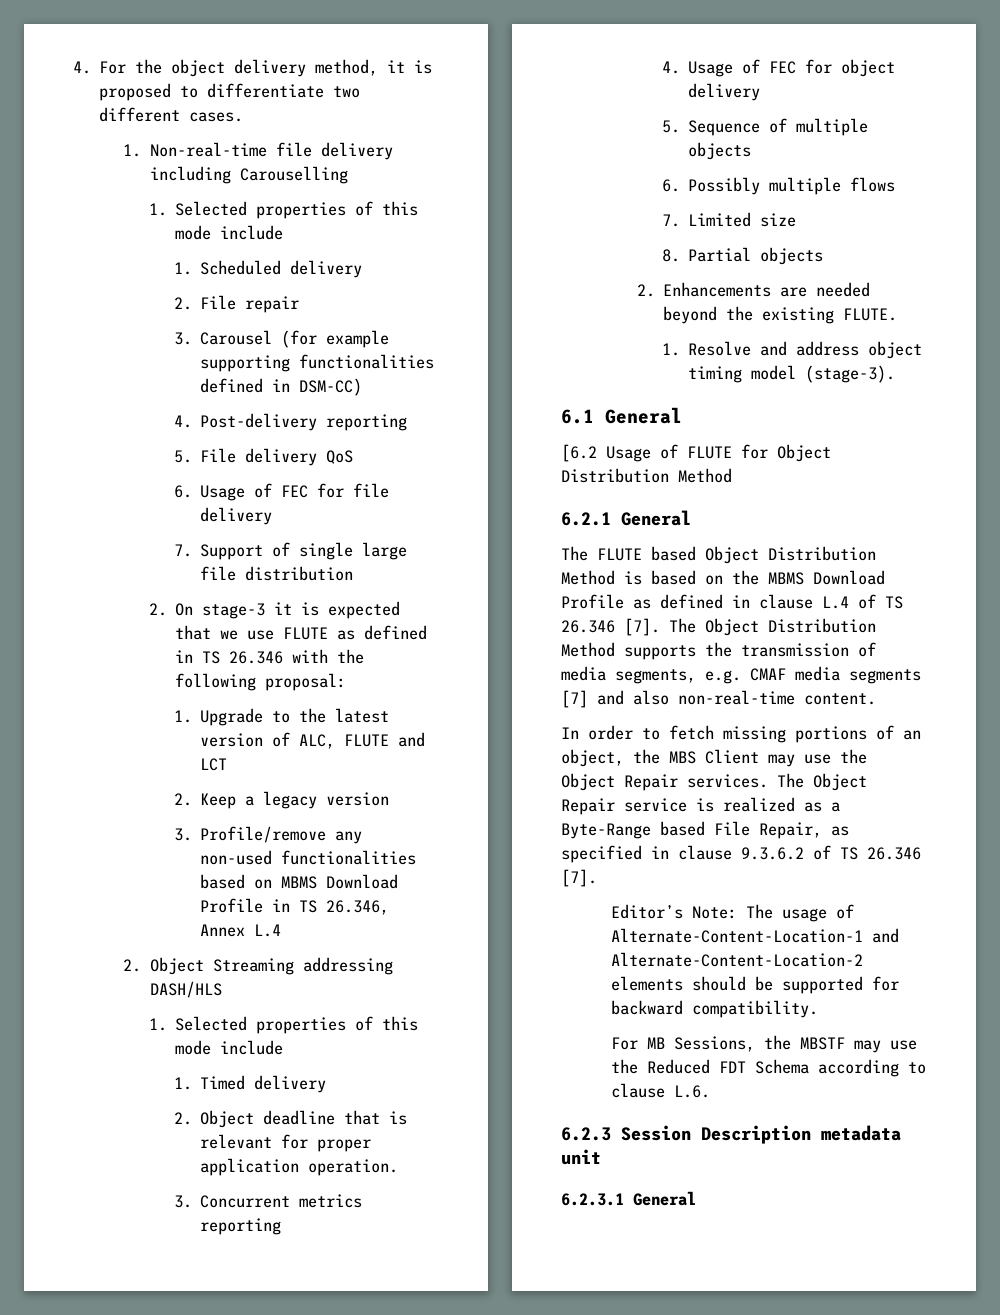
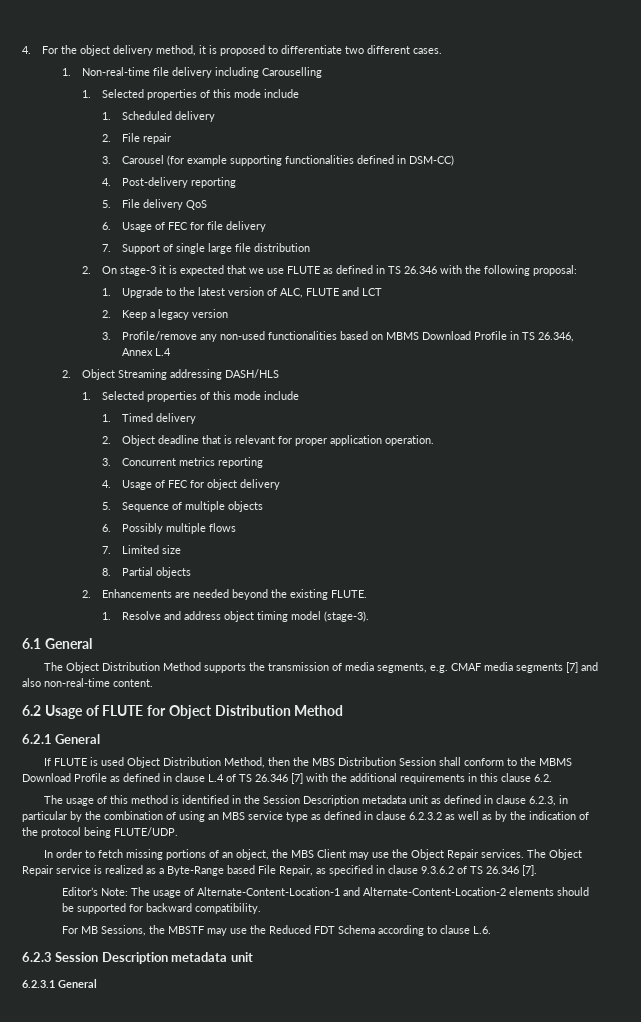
- [6.2 Usage of FLUTE for Object Distribution Method
- 6.2.1 General
- The FLUTE based Object Distribution Method is based on the MBMS Download Profile as defined in clause L.4 of TS 26.346 [7].
+ 6.2 Usage of FLUTE for Object Distribution Method
+ 6.2.1 General
+ If FLUTE is used Object Distribution Method, then the MBS Distribution Session shall conform to the MBMS Download Profile as defined in clause L.4 of TS 26.346 [7] with the additional requirements in this clause 6.2.
+ The usage of this method is identified in the Session Description metadata unit as defined in clause 6.2.3, in particular by the combination of using an MBS service type as defined in clause 6.2.3.2 as well as by the indication of the protocol being FLUTE/UDP.

